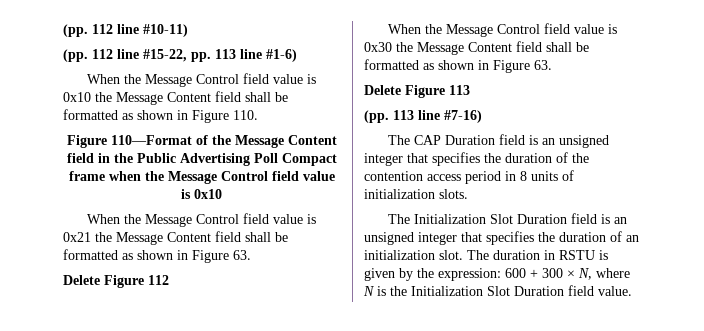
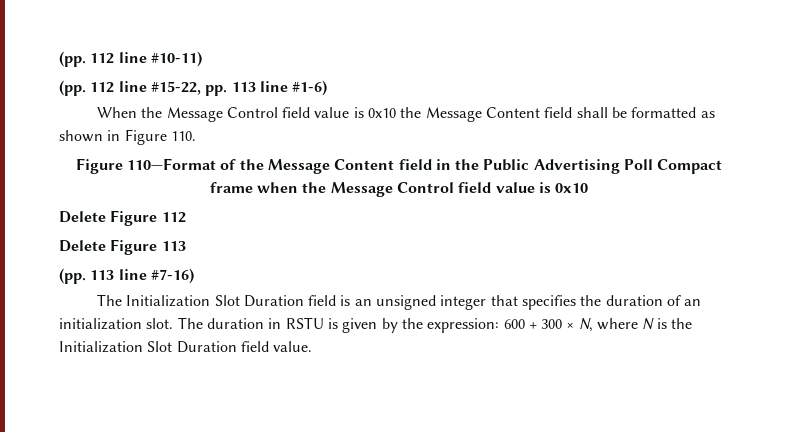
- When the Message Control field value is 0x21 the Message Content field shall be formatted as shown in Figure 63.
  Delete Figure 112
- When the Message Control field value is 0x30 the Message Content field shall be formatted as shown in Figure 63.
- The CAP Duration field is an unsigned integer that specifies the duration of the contention access period in 8 units of initialization slots.

